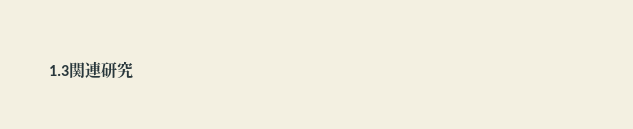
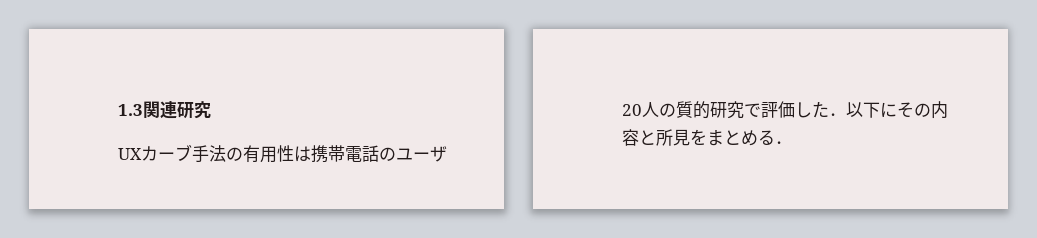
+ UXカーブ手法の有用性は携帯電話のユーザ20人の質的研究で評価した．以下にその内容と所見をまとめる．

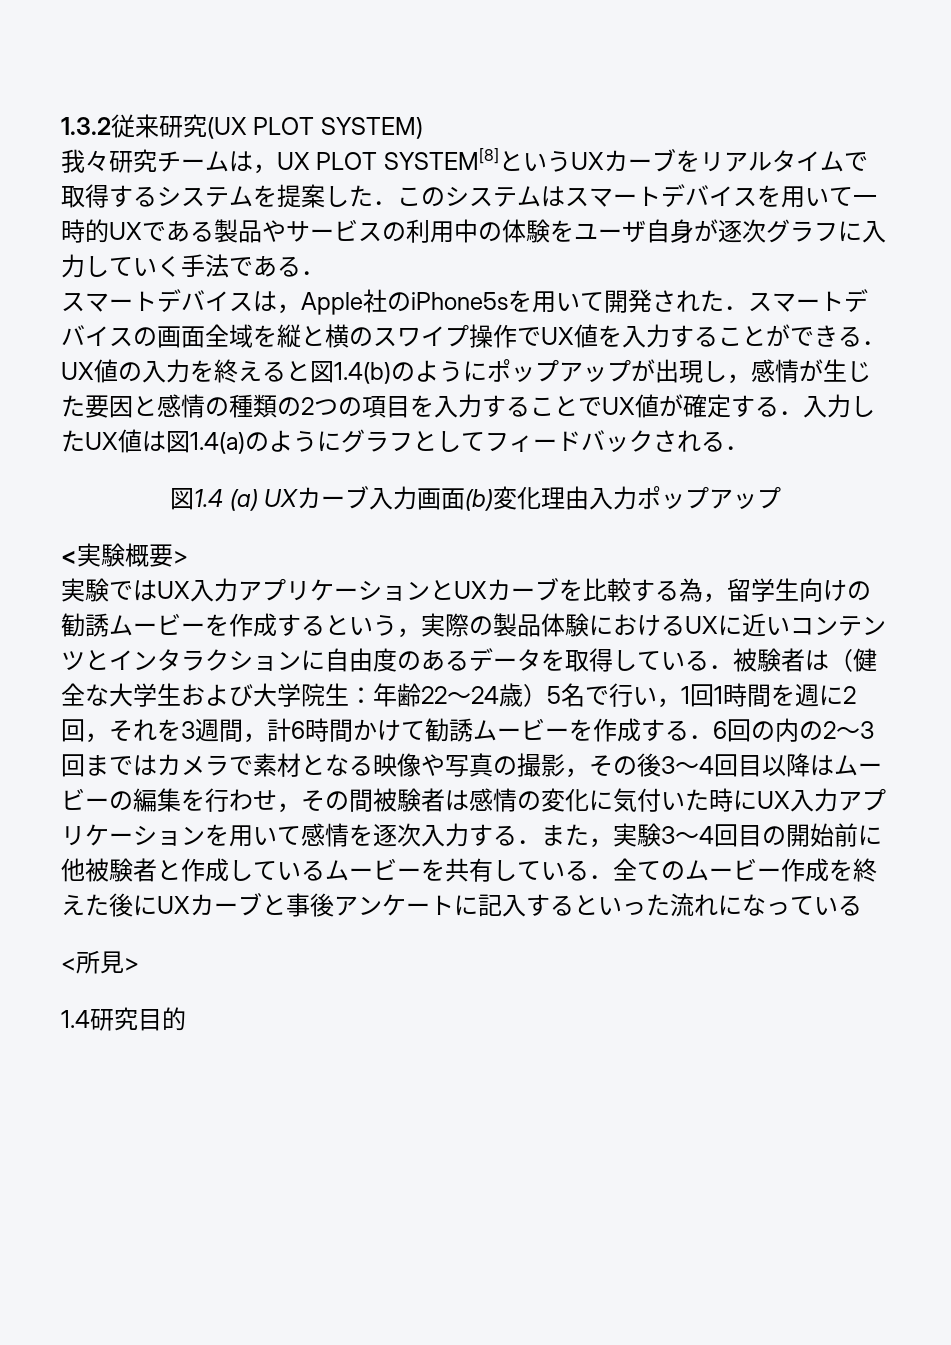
- 1.3関連研究
- UXカーブ手法の有用性は携帯電話のユーザ20人の質的研究で評価した．以下にその内容と所見をまとめる．
+ 1.3.2従来研究(UX PLOT SYSTEM)
+ 我々研究チームは，UX PLOT SYSTEM[8]というUXカーブをリアルタイムで取得するシステムを提案した．このシステムはスマートデバイスを用いて一時的UXである製品やサービスの利用中の体験をユーザ自身が逐次グラフに入力していく手法である．
+ スマートデバイスは，Apple社のiPhone5sを用いて開発された．スマートデバイスの画面全域を縦と横のスワイプ操作でUX値を入力することができる．UX値の入力を終えると図1.4(b)のようにポップアップが出現し，感情が生じた要因と感情の種類の2つの項目を入力することでUX値が確定する．入力したUX値は図1.4(a)のようにグラフとしてフィードバックされる．
+ 図1.4 (a) UXカーブ入力画面(b)変化理由入力ポップアップ
+ <実験概要>
+ 実験ではUX入力アプリケーションとUXカーブを比較する為，留学生向けの勧誘ムービーを作成するという，実際の製品体験におけるUXに近いコンテンツとインタラクションに自由度のあるデータを取得している．被験者は（健全な大学生および大学院生：年齢22〜24歳）5名で行い，1回1時間を週に2回，それを3週間，計6時間かけて勧誘ムービーを作成する．6回の内の2〜3回まではカメラで素材となる映像や写真の撮影，その後3〜4回目以降はムービーの編集を行わせ，その間被験者は感情の変化に気付いた時にUX入力アプリケーションを用いて感情を逐次入力する．また，実験3〜4回目の開始前に他被験者と作成しているムービーを共有している．全てのムービー作成を終えた後にUXカーブと事後アンケートに記入するといった流れになっている
+ <所見>
+ 1.4研究目的

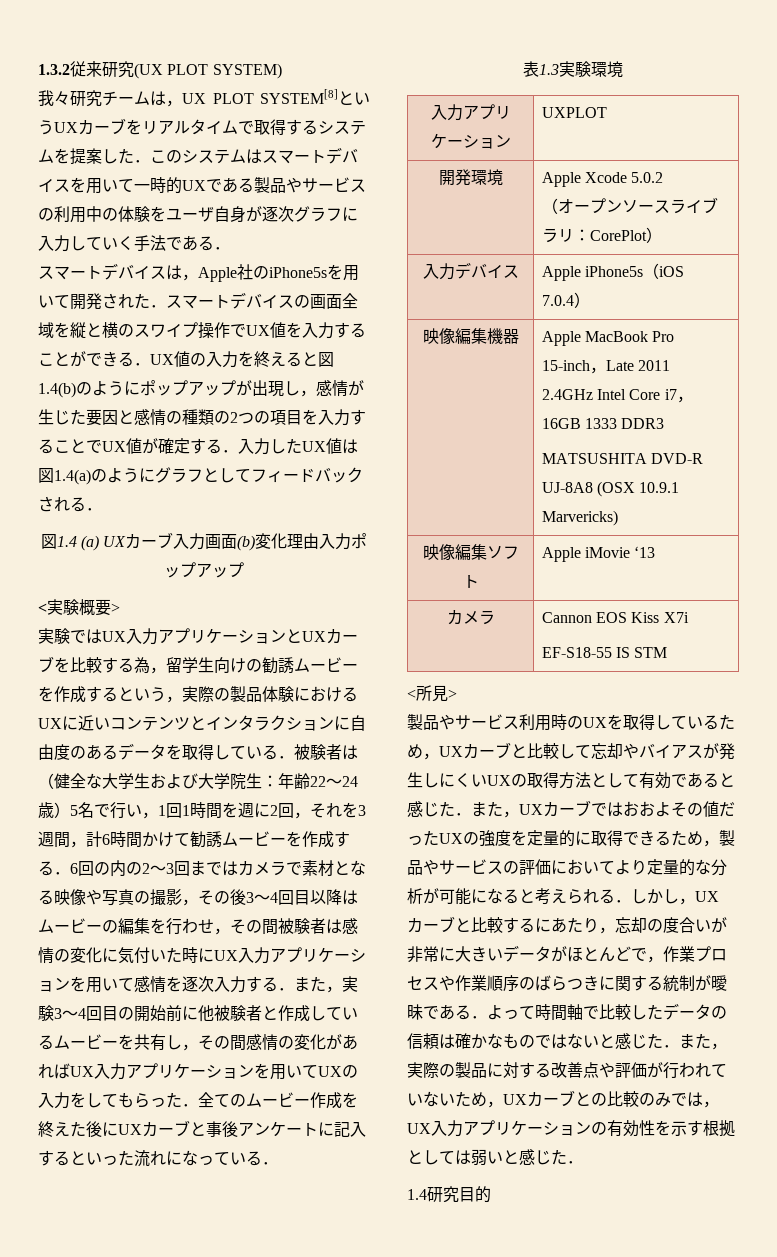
- 年齢22〜24歳）5名で行い，1回1時間を週に2回，それを3週間，計6時間かけて勧誘ムービーを作成する．6回の内の2〜3回まではカメラで素材となる映像や写真の撮影，その後3〜4回目以降はムービーの編集を行わせ，その間被験者は感情の変化に気付いた時にUX入力アプリケーションを用いて感情を逐次入力する．また，実験3〜4回目の開始前に他被験者と作成しているムービーを共有している．全てのムービー作成を終えた後にUXカーブと事後アンケートに記入するといった流れになっている
+ 年齢22〜24歳）5名で行い，1回1時間を週に2回，それを3週間，計6時間かけて勧誘ムービーを作成する．6回の内の2〜3回まではカメラで素材となる映像や写真の撮影，その後3〜4回目以降はムービーの編集を行わせ，その間被験者は感情の変化に気付いた時にUX入力アプリケーションを用いて感情を逐次入力する．また，実験3〜4回目の開始前に他被験者と作成しているムービーを共有し，その間感情の変化があればUX入力アプリケーションを用いてUXの入力をしてもらった．全てのムービー作成を終えた後にUXカーブと事後アンケートに記入するといった流れになっている．
+ 表1.3実験環境
+ 入力アプリケーション | UXPLOT
+ 開発環境 | Apple Xcode 5.0.2
+ （オープンソースライブラリ：CorePlot）
+ 入力デバイス | Apple iPhone5s（iOS 7.0.4）
+ 映像編集機器 | Apple MacBook Pro 15-inch，Late 2011
+ 2.4GHz Intel Core i7，16GB 1333 DDR3
+ MATSUSHITA DVD-R UJ-8A8 (OSX 10.9.1 Marvericks)
+ 映像編集ソフト | Apple iMovie ‘13
+ カメラ | Cannon EOS Kiss X7i
+ EF-S18-55 IS STM
  <所見>
+ 製品やサービス利用時のUXを取得しているため，UXカーブと比較して忘却やバイアスが発生しにくいUXの取得方法として有効であると感じた．また，UXカーブではおおよその値だったUXの強度を定量的に取得できるため，製品やサービスの評価においてより定量的な分析が可能になると考えられる．しかし，UXカーブと比較するにあたり，忘却の度合いが非常に大きいデータがほとんどで，作業プロセスや作業順序のばらつきに関する統制が曖昧である．よって時間軸で比較したデータの信頼は確かなものではないと感じた．また，実際の製品に対する改善点や評価が行われていないため，UXカーブとの比較のみでは，UX入力アプリケーションの有効性を示す根拠としては弱いと感じた．

